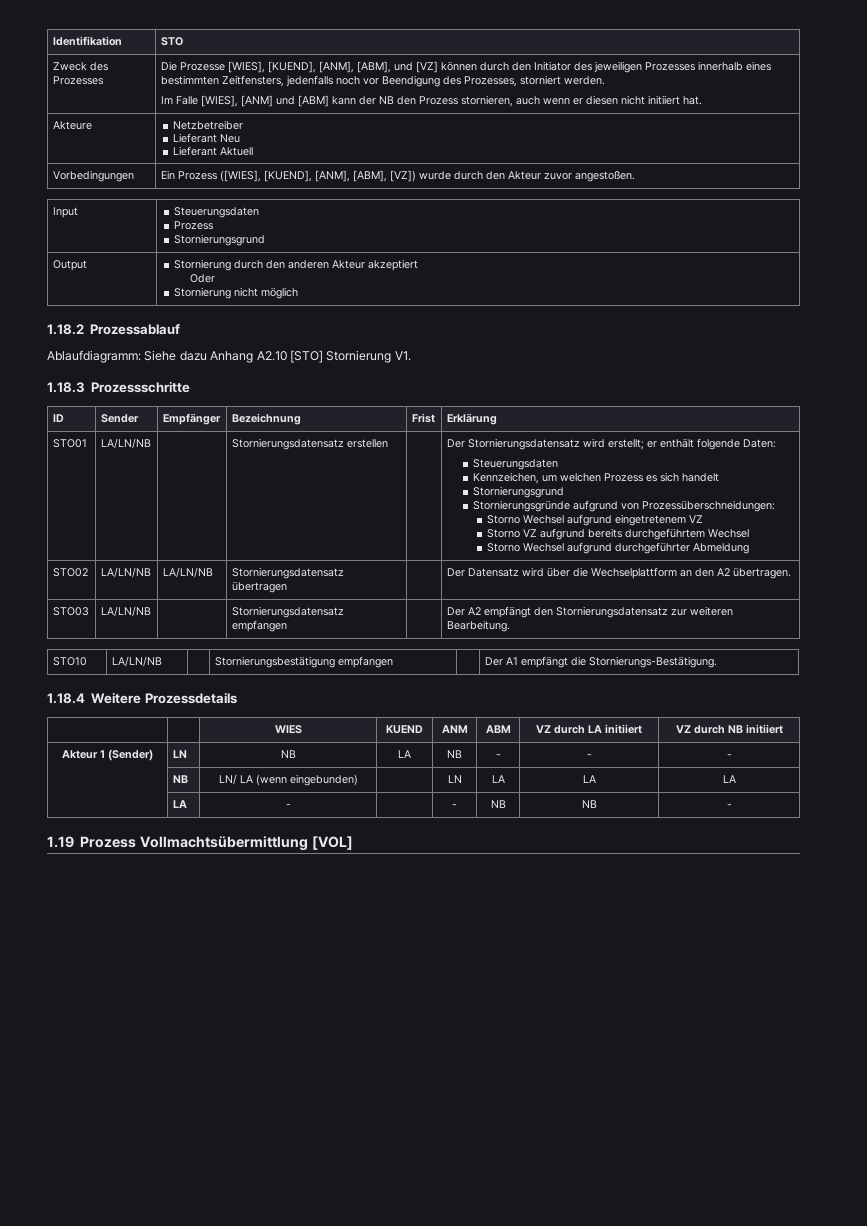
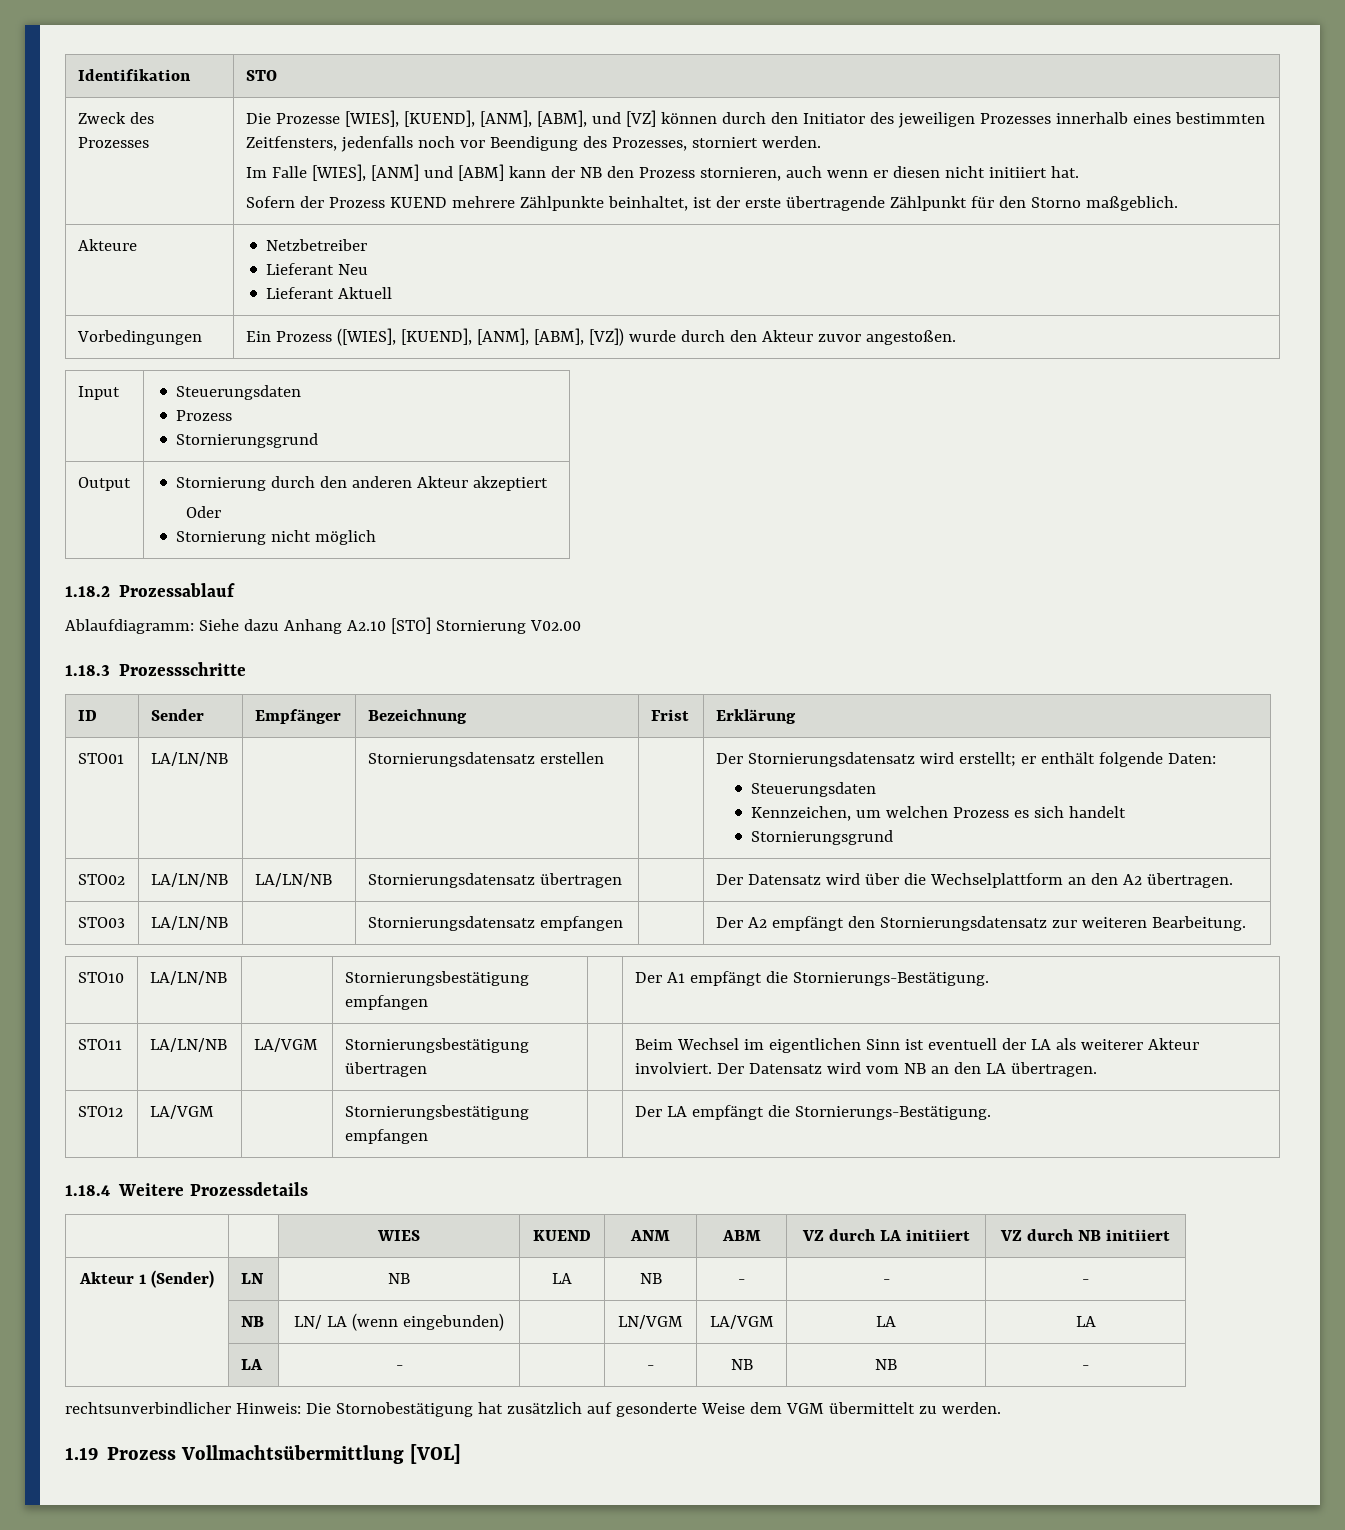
+ Sofern der Prozess KUEND mehrere Zählpunkte beinhaltet, ist der erste übertragende Zählpunkt für den Storno maßgeblich.
- Ablaufdiagramm: Siehe dazu Anhang A2.10 [STO] Stornierung V1.
+ Ablaufdiagramm: Siehe dazu Anhang A2.10 [STO] Stornierung V02.00
- Stornierungsgründe aufgrund von Prozessüberschneidungen:
- Storno Wechsel aufgrund eingetretenem VZ
- Storno VZ aufgrund bereits durchgeführtem Wechsel
- Storno Wechsel aufgrund durchgeführter Abmeldung
+ STO11 | LA/LN/NB | LA/VGM | Stornierungsbestätigung übertragen | | Beim Wechsel im eigentlichen Sinn ist eventuell der LA als weiterer Akteur involviert. Der Datensatz wird vom NB an den LA übertragen.
+ STO12 | LA/VGM | | Stornierungsbestätigung empfangen | | Der LA empfängt die Stornierungs-Bestätigung.
- | NB | LN/ LA (wenn eingebunden) | | LN | LA | LA | LA
+ | NB | LN/ LA (wenn eingebunden) | | LN/VGM | LA/VGM | LA | LA
+ rechtsunverbindlicher Hinweis: Die Stornobestätigung hat zusätzlich auf gesonderte Weise dem VGM übermittelt zu werden.

